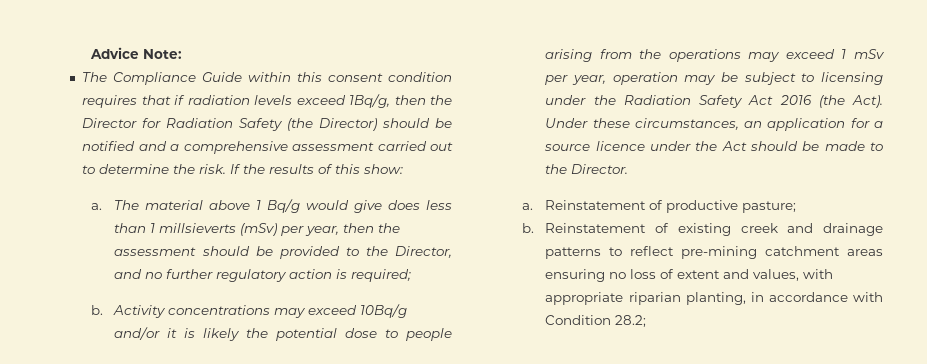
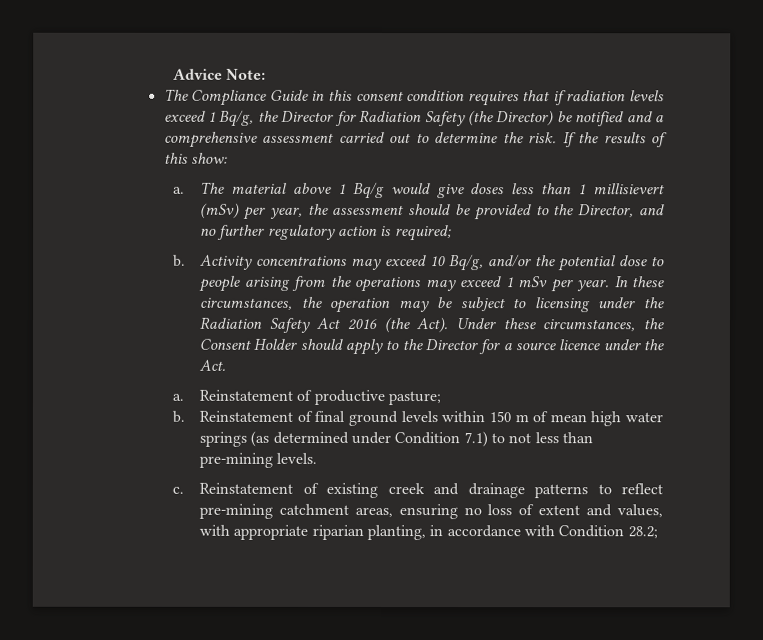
- The Compliance Guide within this consent condition requires that if radiation levels exceed 1Bq/g, then the Director for Radiation Safety (the Director) should be notified and a comprehensive assessment carried out to determine the risk.
+ The Compliance Guide in this consent condition requires that if radiation levels exceed 1 Bq/g, the Director for Radiation Safety (the Director) be notified and a comprehensive assessment carried out to determine the risk.
- The material above 1 Bq/g would give does less than 1 millsieverts (mSv) per year, then the assessment should be provided to the Director, and no further regulatory action is required;
+ The material above 1 Bq/g would give doses less than 1 millisievert (mSv) per year, the assessment should be provided to the Director, and no further regulatory action is required;
- Activity concentrations may exceed 10Bq/g and/or it is likely the potential dose to people arising from the operations may exceed 1 mSv per year, operation may be subject to licensing under the Radiation Safety Act 2016 (the Act).
+ Activity concentrations may exceed 10 Bq/g, and/or the potential dose to people arising from the operations may exceed 1 mSv per year. In these circumstances, the operation may be subject to licensing under the Radiation Safety Act 2016 (the Act).
- Under these circumstances, an application for a source licence under the Act should be made to the Director.
+ Under these circumstances, the Consent Holder should apply to the Director for a source licence under the Act.
- Reinstatement of existing creek and drainage patterns to reflect pre-mining catchment areas ensuring no loss of extent and values, with appropriate riparian planting, in accordance with Condition 28.2;
+ Reinstatement of final ground levels within 150 m of mean high water springs (as determined under Condition 7.1) to not less than pre-mining levels.
+ c. Reinstatement of existing creek and drainage patterns to reflect pre-mining catchment areas, ensuring no loss of extent and values, with appropriate riparian planting, in accordance with Condition 28.2;

